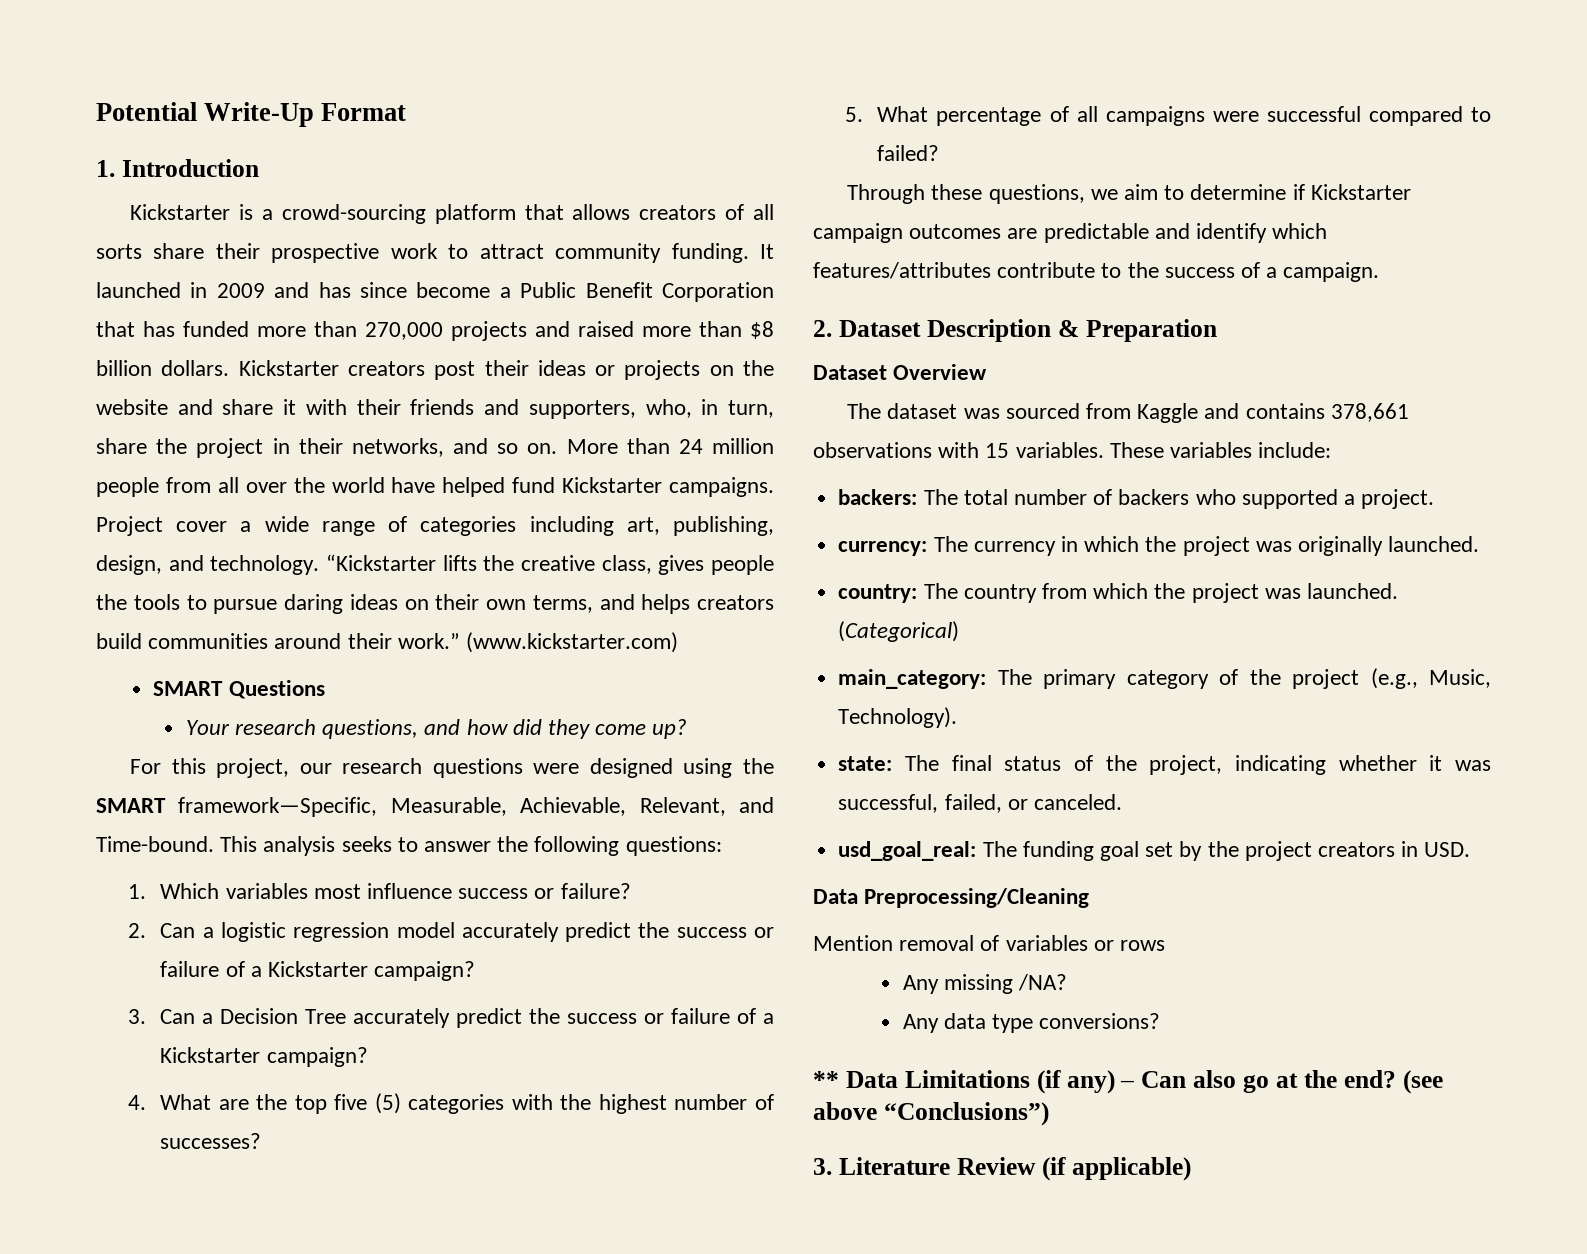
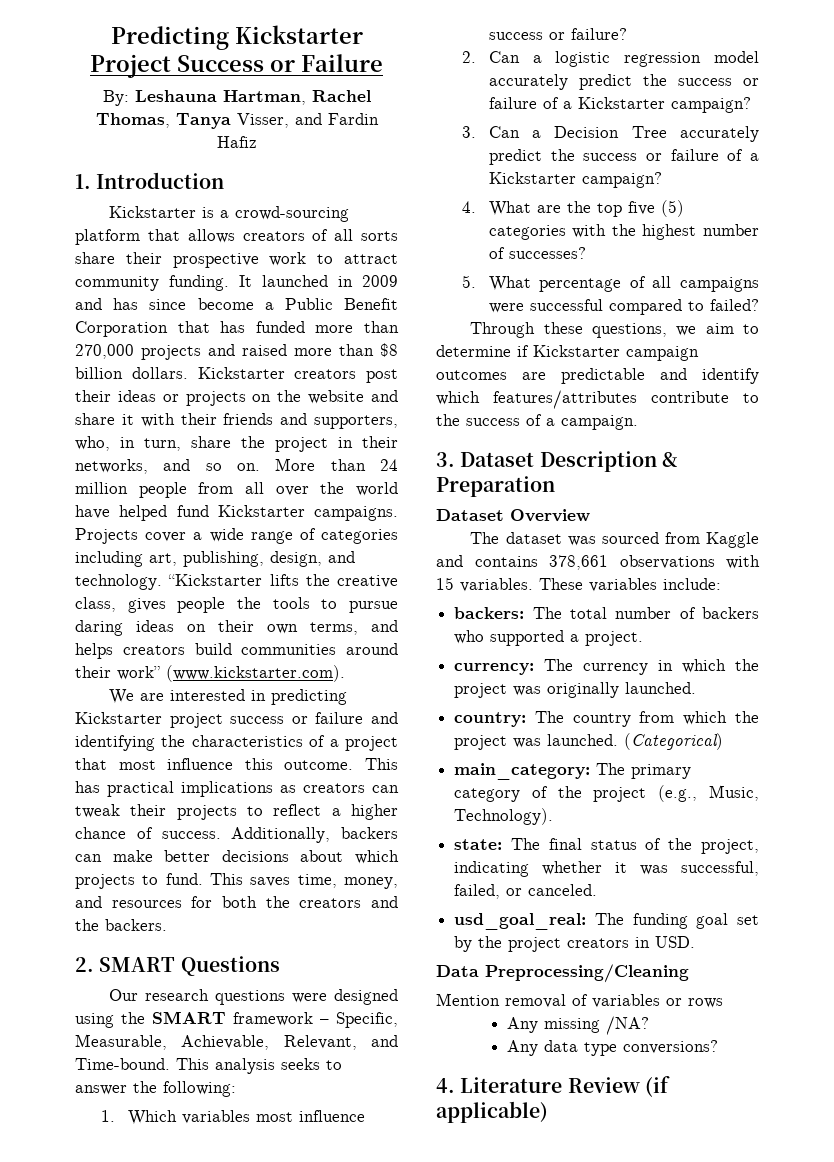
- Potential Write-Up Format
+ Predicting Kickstarter Project Success or Failure
+ By: Leshauna Hartman, Rachel Thomas, Tanya Visser, and Fardin Hafiz
- Project cover a wide range of categories including art, publishing, design, and technology.
+ Projects cover a wide range of categories including art, publishing, design, and technology.
- “Kickstarter lifts the creative class, gives people the tools to pursue daring ideas on their own terms, and helps creators build communities around their work.” (www.kickstarter.com)
- SMART Questions
- Your research questions, and how did they come up?
- For this project, our research questions were designed using the SMART framework—Specific, Measurable, Achievable, Relevant, and Time-bound.
+ “Kickstarter lifts the creative class, gives people the tools to pursue daring ideas on their own terms, and helps creators build communities around their work” (www.kickstarter.com).
+ We are interested in predicting Kickstarter project success or failure and identifying the characteristics of a project that most influence this outcome. This has practical implications as creators can tweak their projects to reflect a higher chance of success. Additionally, backers can make better decisions about which projects to fund. This saves time, money, and resources for both the creators and the backers.
+ 2. SMART Questions
+ Our research questions were designed using the SMART framework – Specific, Measurable, Achievable, Relevant, and Time-bound.
- This analysis seeks to answer the following questions:
+ This analysis seeks to answer the following:
- 2. Dataset Description & Preparation
+ 3. Dataset Description & Preparation
- ** Data Limitations (if any) – Can also go at the end? (see above “Conclusions”)
- 3. Literature Review (if applicable)
+ 4. Literature Review (if applicable)

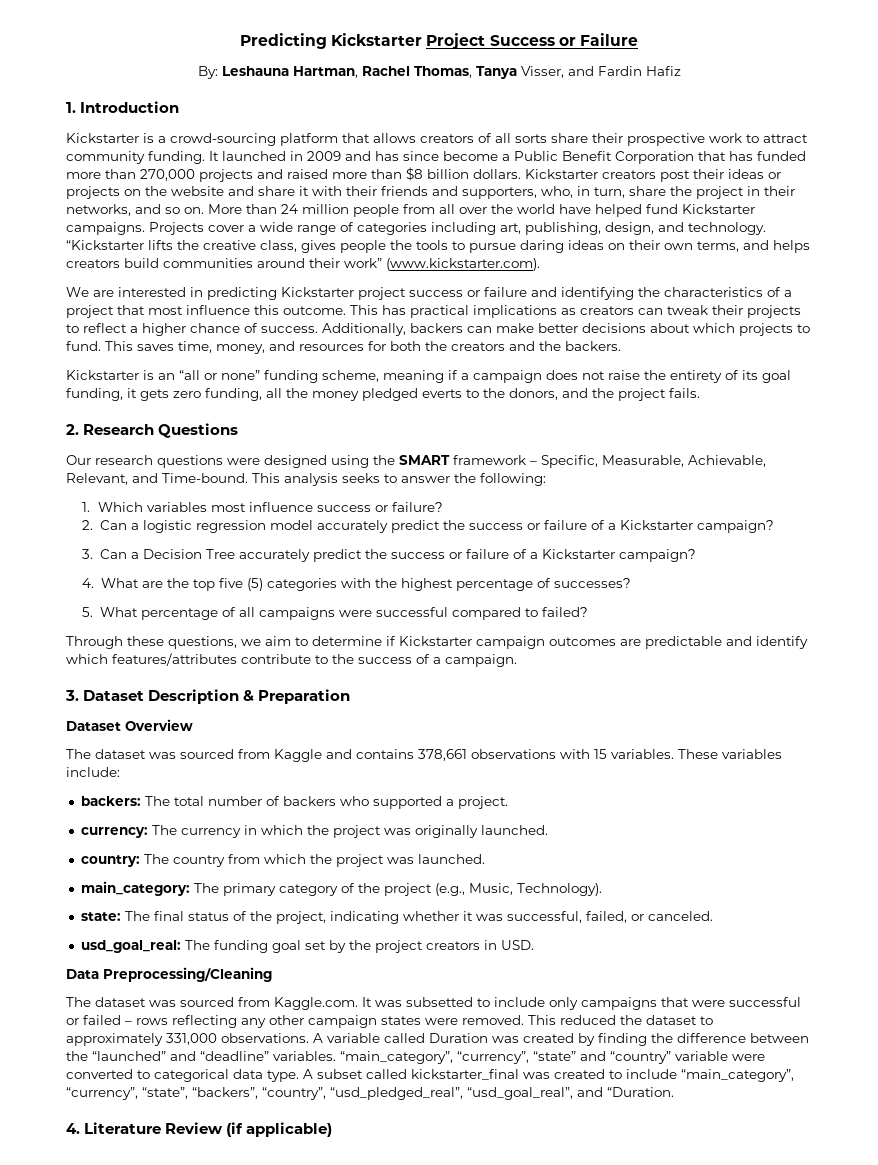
- 2. SMART Questions
+ Kickstarter is an “all or none” funding scheme, meaning if a campaign does not raise the entirety of its goal funding, it gets zero funding, all the money pledged everts to the donors, and the project fails.
+ 2. Research Questions
- 4. What are the top five (5) categories with the highest number of successes?
+ 4. What are the top five (5) categories with the highest percentage of successes?
- (Categorical)
- Mention removal of variables or rows
- Any missing /NA?
- Any data type conversions?
+ The dataset was sourced from Kaggle.com. It was subsetted to include only campaigns that were successful or failed – rows reflecting any other campaign states were removed. This reduced the dataset to approximately 331,000 observations. A variable called Duration was created by finding the difference between the “launched” and “deadline” variables. “main_category”, “currency”, “state” and “country” variable were converted to categorical data type. A subset called kickstarter_final was created to include “main_category”, “currency”, “state”, “backers”, “country”, “usd_pledged_real”, “usd_goal_real”, and “Duration.

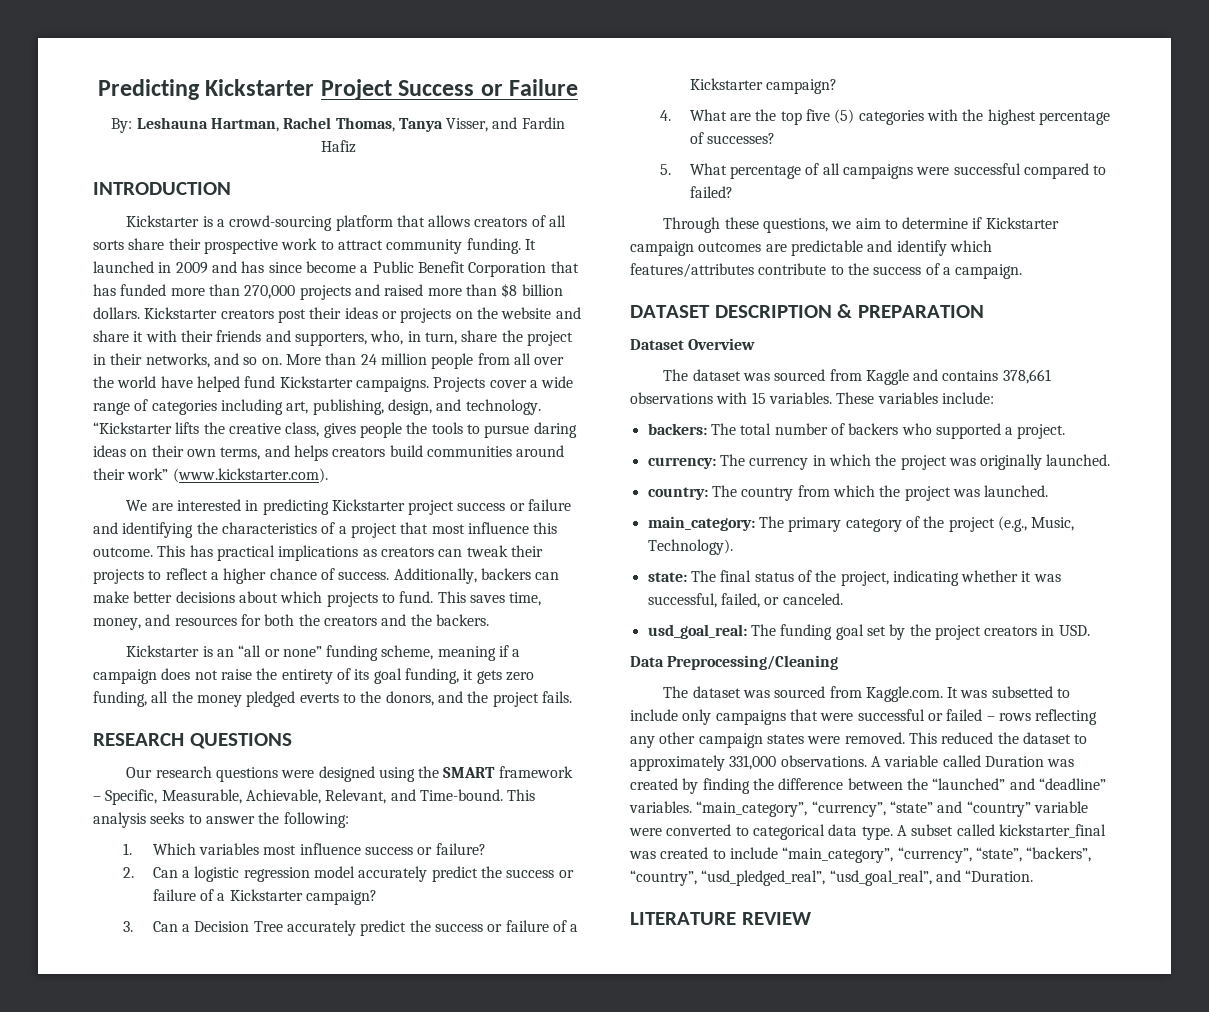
- 1. Introduction
+ INTRODUCTION
- 2. Research Questions
+ RESEARCH QUESTIONS
- 3. Dataset Description & Preparation
+ DATASET DESCRIPTION & PREPARATION
- 4. Literature Review (if applicable)
+ LITERATURE REVIEW

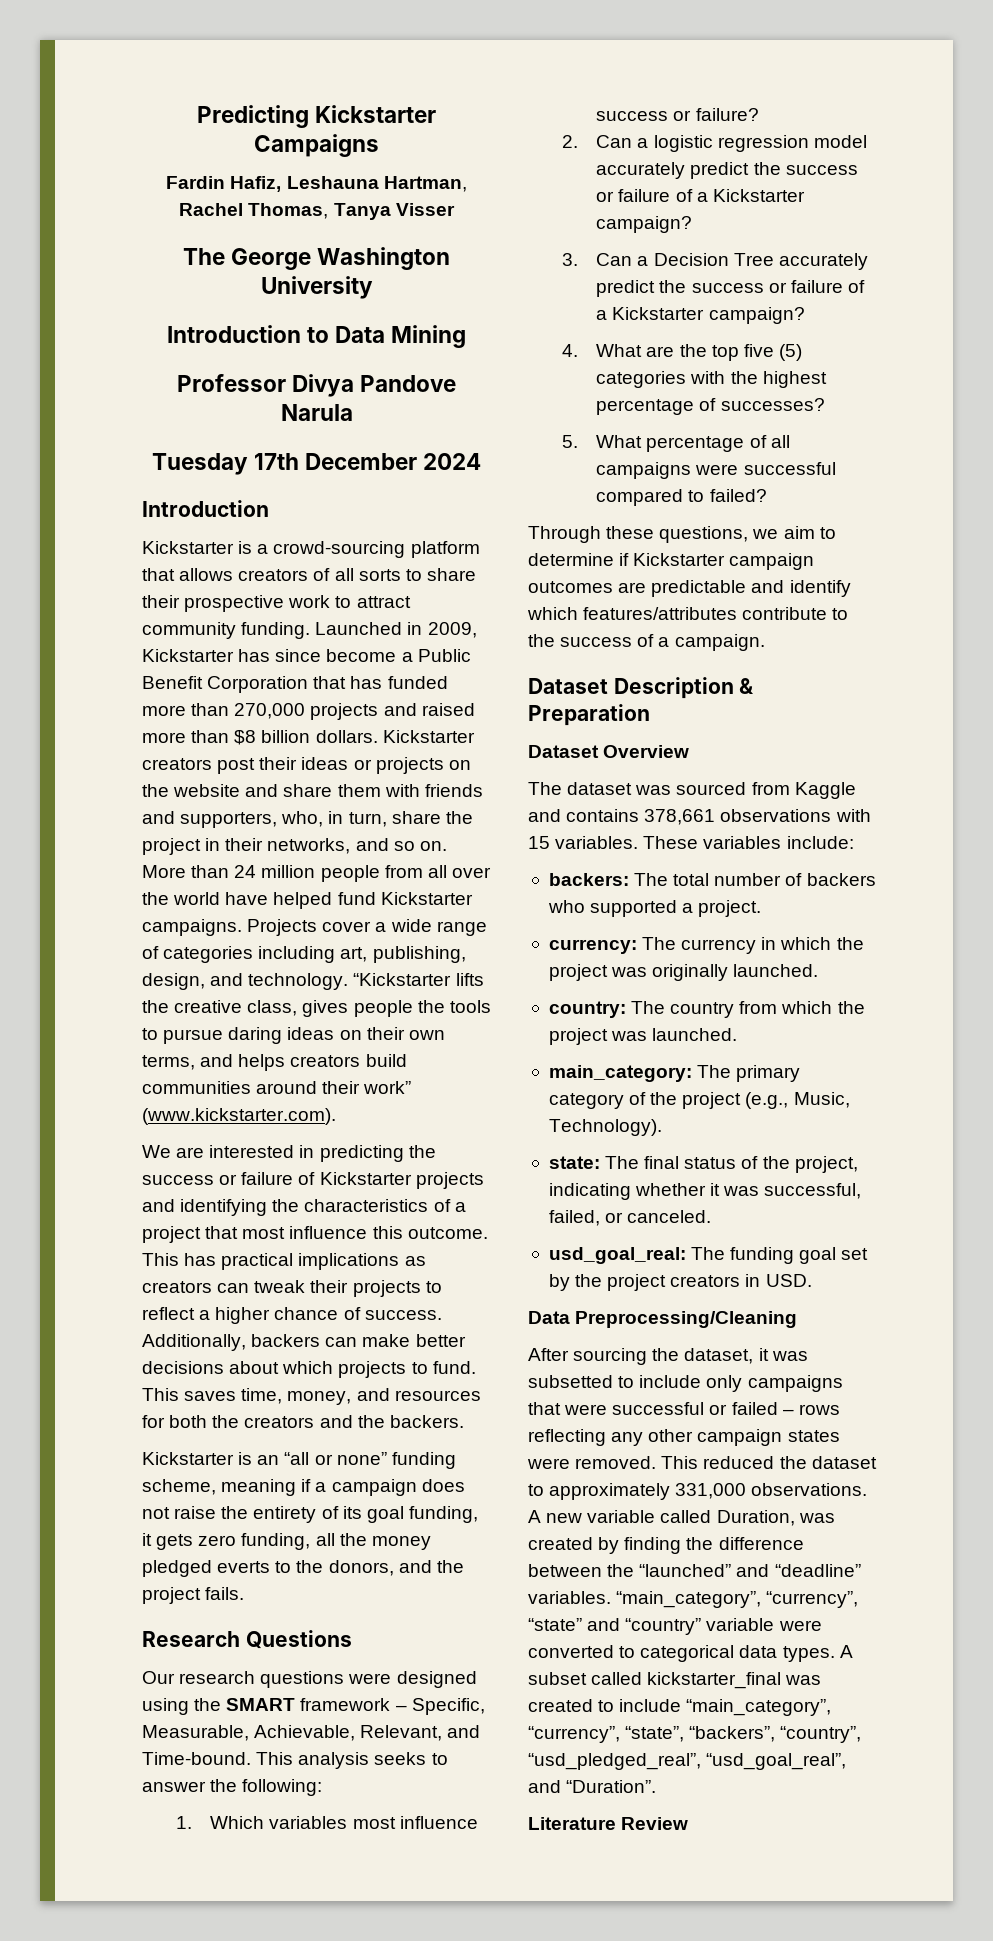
- Predicting Kickstarter Project Success or Failure
- By: Leshauna Hartman, Rachel Thomas, Tanya Visser, and Fardin Hafiz
- INTRODUCTION
+ Predicting Kickstarter Campaigns
+ Fardin Hafiz, Leshauna Hartman, Rachel Thomas, Tanya Visser
+ The George Washington University
+ Introduction to Data Mining
+ Professor Divya Pandove Narula
+ Tuesday 17th December 2024
+ Introduction
- Kickstarter is a crowd-sourcing platform that allows creators of all sorts share their prospective work to attract community funding.
+ Kickstarter is a crowd-sourcing platform that allows creators of all sorts to share their prospective work to attract community funding.
- It launched in 2009 and has since become a Public Benefit Corporation that has funded more than 270,000 projects and raised more than $8 billion dollars.
+ Launched in 2009, Kickstarter has since become a Public Benefit Corporation that has funded more than 270,000 projects and raised more than $8 billion dollars.
- Kickstarter creators post their ideas or projects on the website and share it with their friends and supporters, who, in turn, share the project in their networks, and so on.
+ Kickstarter creators post their ideas or projects on the website and share them with friends and supporters, who, in turn, share the project in their networks, and so on.
- We are interested in predicting Kickstarter project success or failure and identifying the characteristics of a project that most influence this outcome.
+ We are interested in predicting the success or failure of Kickstarter projects and identifying the characteristics of a project that most influence this outcome.
- RESEARCH QUESTIONS
+ Research Questions
- DATASET DESCRIPTION & PREPARATION
+ Dataset Description & Preparation
- The dataset was sourced from Kaggle.com. It was subsetted to include only campaigns that were successful or failed – rows reflecting any other campaign states were removed.
+ After sourcing the dataset, it was subsetted to include only campaigns that were successful or failed – rows reflecting any other campaign states were removed.
- A variable called Duration was created by finding the difference between the “launched” and “deadline” variables.
+ A new variable called Duration, was created by finding the difference between the “launched” and “deadline” variables.
- “main_category”, “currency”, “state” and “country” variable were converted to categorical data type.
+ “main_category”, “currency”, “state” and “country” variable were converted to categorical data types.
- A subset called kickstarter_final was created to include “main_category”, “currency”, “state”, “backers”, “country”, “usd_pledged_real”, “usd_goal_real”, and “Duration.
- LITERATURE REVIEW
+ A subset called kickstarter_final was created to include “main_category”, “currency”, “state”, “backers”, “country”, “usd_pledged_real”, “usd_goal_real”, and “Duration”.
+ Literature Review

